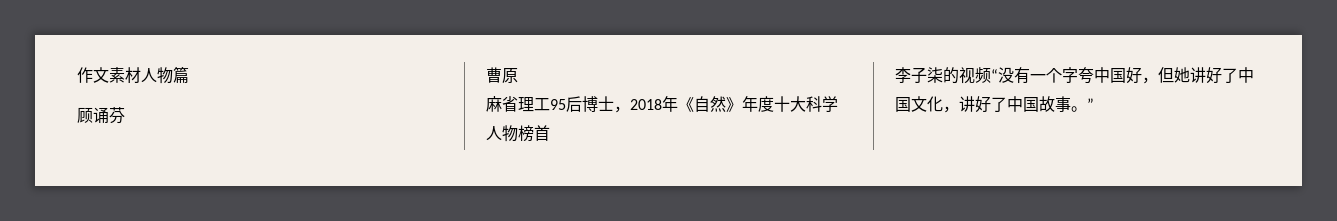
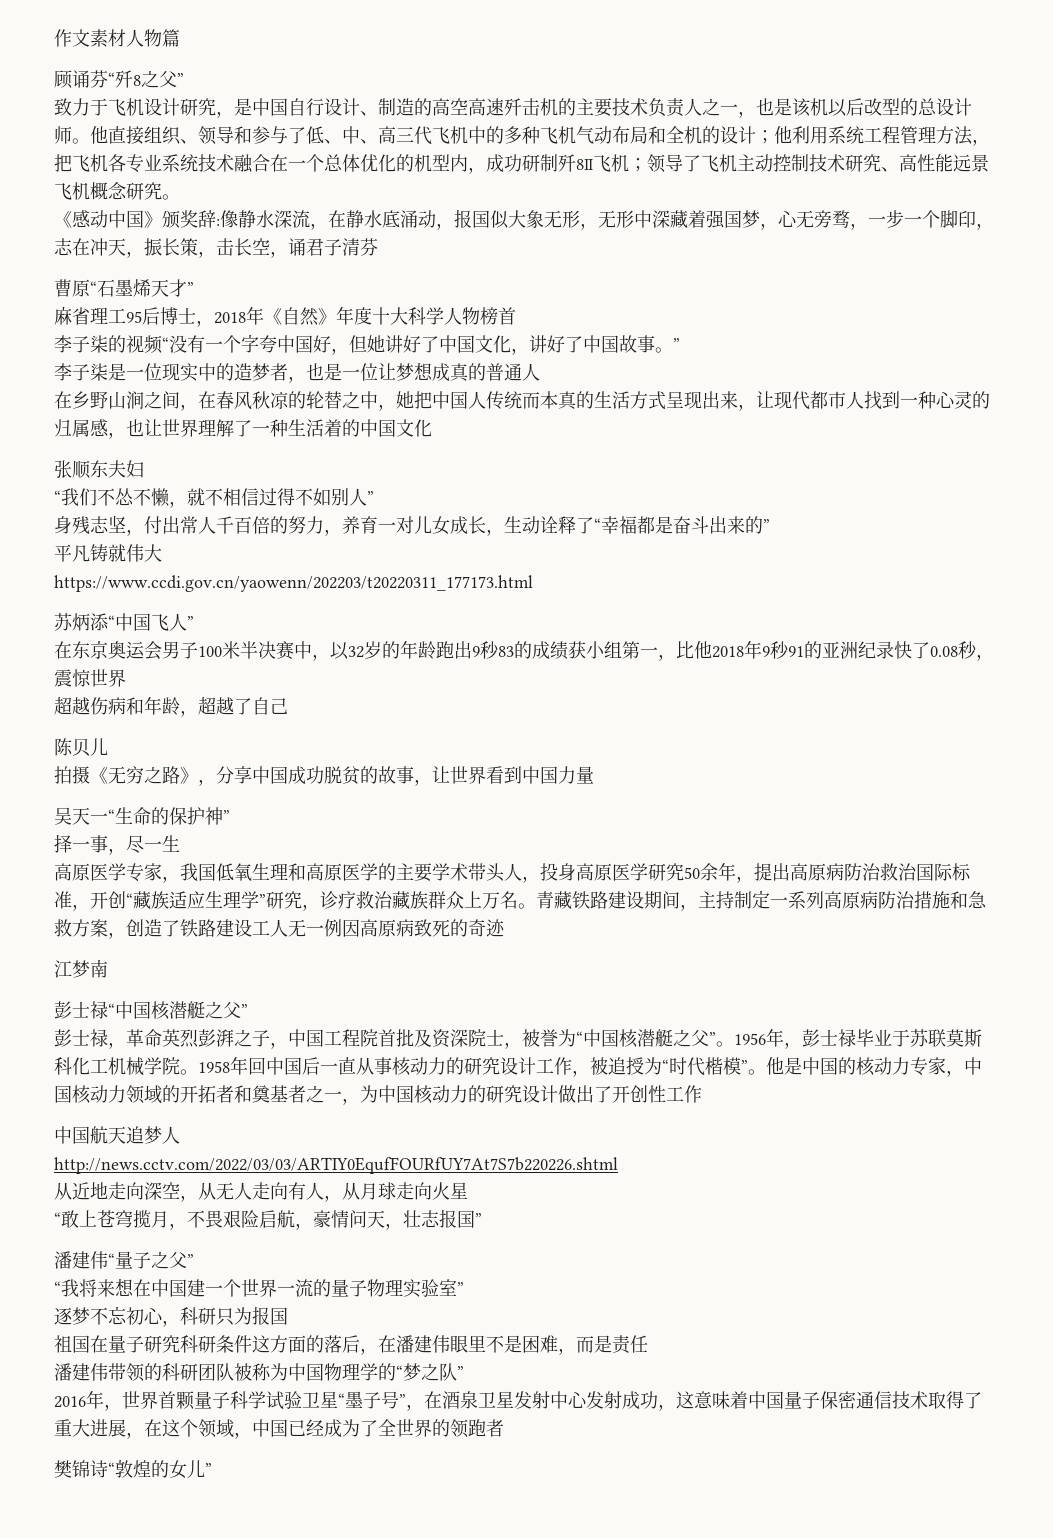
- 顾诵芬
- 曹原
+ 顾诵芬“歼8之父”
+ 致力于飞机设计研究，是中国自行设计、制造的高空高速歼击机的主要技术负责人之一，也是该机以后改型的总设计师。他直接组织、领导和参与了低、中、高三代飞机中的多种飞机气动布局和全机的设计；他利用系统工程管理方法，把飞机各专业系统技术融合在一个总体优化的机型内，成功研制歼8Ⅱ飞机；领导了飞机主动控制技术研究、高性能远景飞机概念研究。
+ 《感动中国》颁奖辞:像静水深流，在静水底涌动，报国似大象无形，无形中深藏着强国梦，心无旁骛，一步一个脚印，志在冲天，振长策，击长空，诵君子清芬
+ 曹原“石墨烯天才”
+ 李子柒是一位现实中的造梦者，也是一位让梦想成真的普通人
+ 在乡野山涧之间，在春风秋凉的轮替之中，她把中国人传统而本真的生活方式呈现出来，让现代都市人找到一种心灵的归属感，也让世界理解了一种生活着的中国文化
+ 张顺东夫妇
+ “我们不怂不懒，就不相信过得不如别人”
+ 身残志坚，付出常人千百倍的努力，养育一对儿女成长，生动诠释了“幸福都是奋斗出来的”
+ 平凡铸就伟大
+ https://www.ccdi.gov.cn/yaowenn/202203/t20220311_177173.html
+ 苏炳添“中国飞人”
+ 在东京奥运会男子100米半决赛中，以32岁的年龄跑出9秒83的成绩获小组第一，比他2018年9秒91的亚洲纪录快了0.08秒，震惊世界
+ 超越伤病和年龄，超越了自己
+ 陈贝儿
+ 拍摄《无穷之路》，分享中国成功脱贫的故事，让世界看到中国力量
+ 吴天一“生命的保护神”
+ 择一事，尽一生
+ 高原医学专家，我国低氧生理和高原医学的主要学术带头人，投身高原医学研究50余年，提出高原病防治救治国际标准，开创“藏族适应生理学”研究，诊疗救治藏族群众上万名。青藏铁路建设期间，主持制定一系列高原病防治措施和急救方案，创造了铁路建设工人无一例因高原病致死的奇迹
+ 江梦南
+ 彭士禄“中国核潜艇之父”
+ 彭士禄，革命英烈彭湃之子，中国工程院首批及资深院士，被誉为“中国核潜艇之父”。1956年，彭士禄毕业于苏联莫斯科化工机械学院。1958年回中国后一直从事核动力的研究设计工作，被追授为“时代楷模”。他是中国的核动力专家，中国核动力领域的开拓者和奠基者之一，为中国核动力的研究设计做出了开创性工作
+ 中国航天追梦人
+ http://news.cctv.com/2022/03/03/ARTIY0EqufFOURfUY7At7S7b220226.shtml
+ 从近地走向深空，从无人走向有人，从月球走向火星
+ “敢上苍穹揽月，不畏艰险启航，豪情问天，壮志报国”
+ 潘建伟“量子之父”
+ “我将来想在中国建一个世界一流的量子物理实验室”
+ 逐梦不忘初心，科研只为报国
+ 祖国在量子研究科研条件这方面的落后，在潘建伟眼里不是困难，而是责任
+ 潘建伟带领的科研团队被称为中国物理学的“梦之队”
+ 2016年，世界首颗量子科学试验卫星“墨子号”，在酒泉卫星发射中心发射成功，这意味着中国量子保密通信技术取得了重大进展，在这个领域，中国已经成为了全世界的领跑者
+ 樊锦诗“敦煌的女儿”

